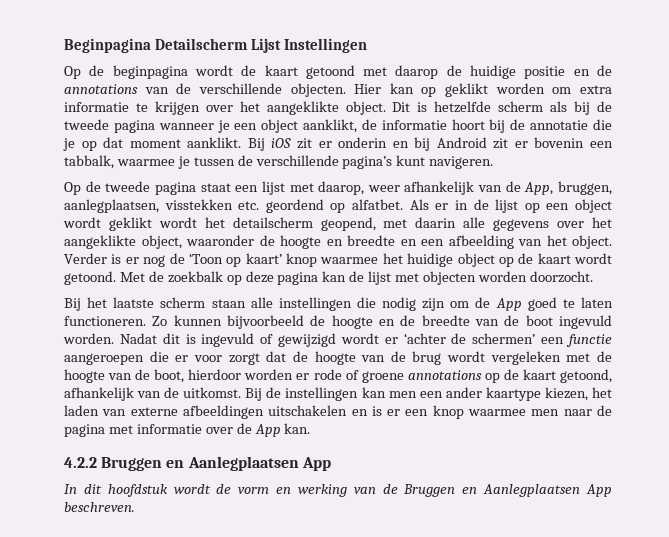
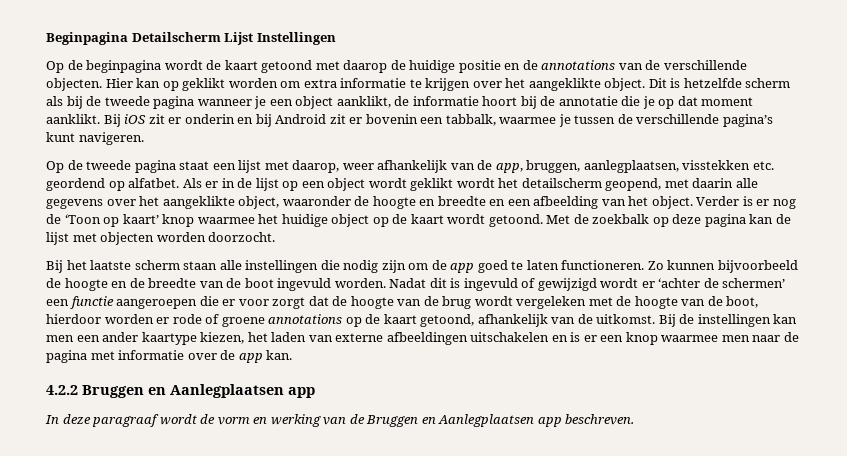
- Op de tweede pagina staat een lijst met daarop, weer afhankelijk van de App, bruggen, aanlegplaatsen, visstekken etc. geordend op alfatbet.
+ Op de tweede pagina staat een lijst met daarop, weer afhankelijk van de app, bruggen, aanlegplaatsen, visstekken etc. geordend op alfatbet.
- Bij het laatste scherm staan alle instellingen die nodig zijn om de App goed te laten functioneren.
+ Bij het laatste scherm staan alle instellingen die nodig zijn om de app goed te laten functioneren.
- Bij de instellingen kan men een ander kaartype kiezen, het laden van externe afbeeldingen uitschakelen en is er een knop waarmee men naar de pagina met informatie over de App kan.
+ Bij de instellingen kan men een ander kaartype kiezen, het laden van externe afbeeldingen uitschakelen en is er een knop waarmee men naar de pagina met informatie over de app kan.
- 4.2.2 Bruggen en Aanlegplaatsen App
+ 4.2.2 Bruggen en Aanlegplaatsen app
- In dit hoofdstuk wordt de vorm en werking van de Bruggen en Aanlegplaatsen App beschreven.
+ In deze paragraaf wordt de vorm en werking van de Bruggen en Aanlegplaatsen app beschreven.

